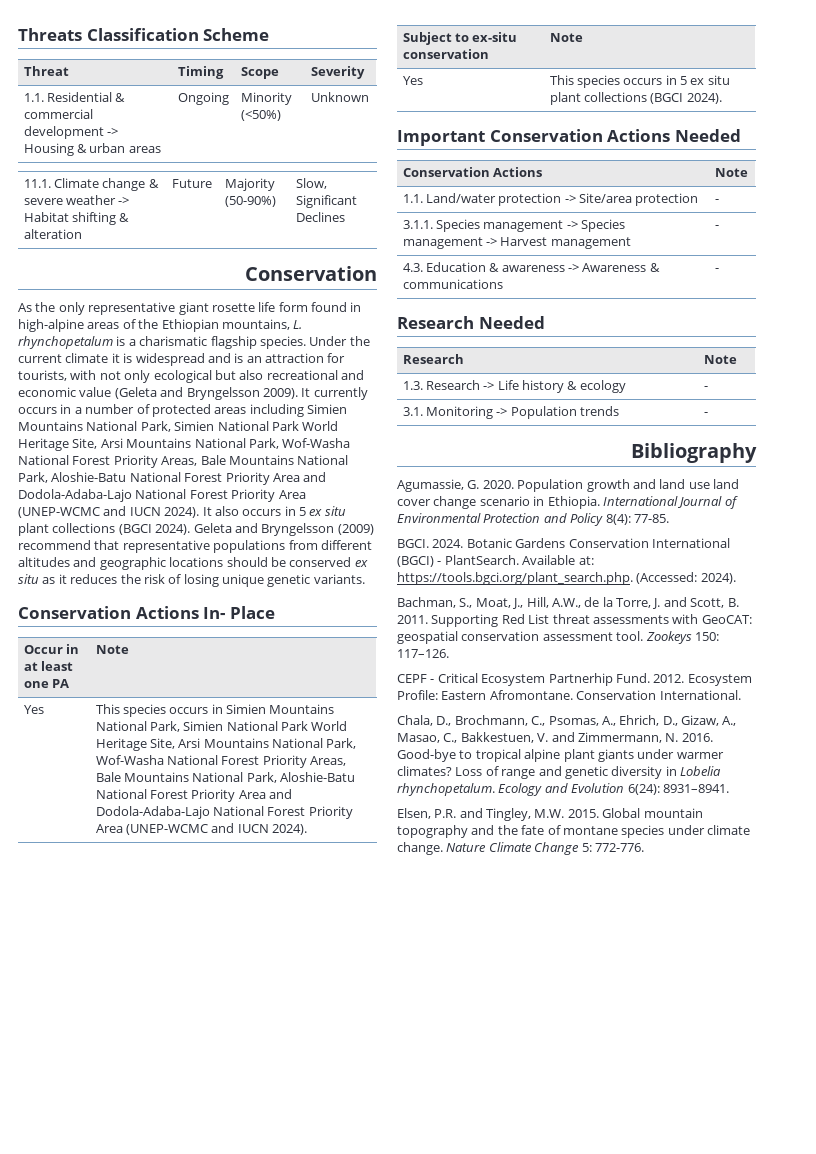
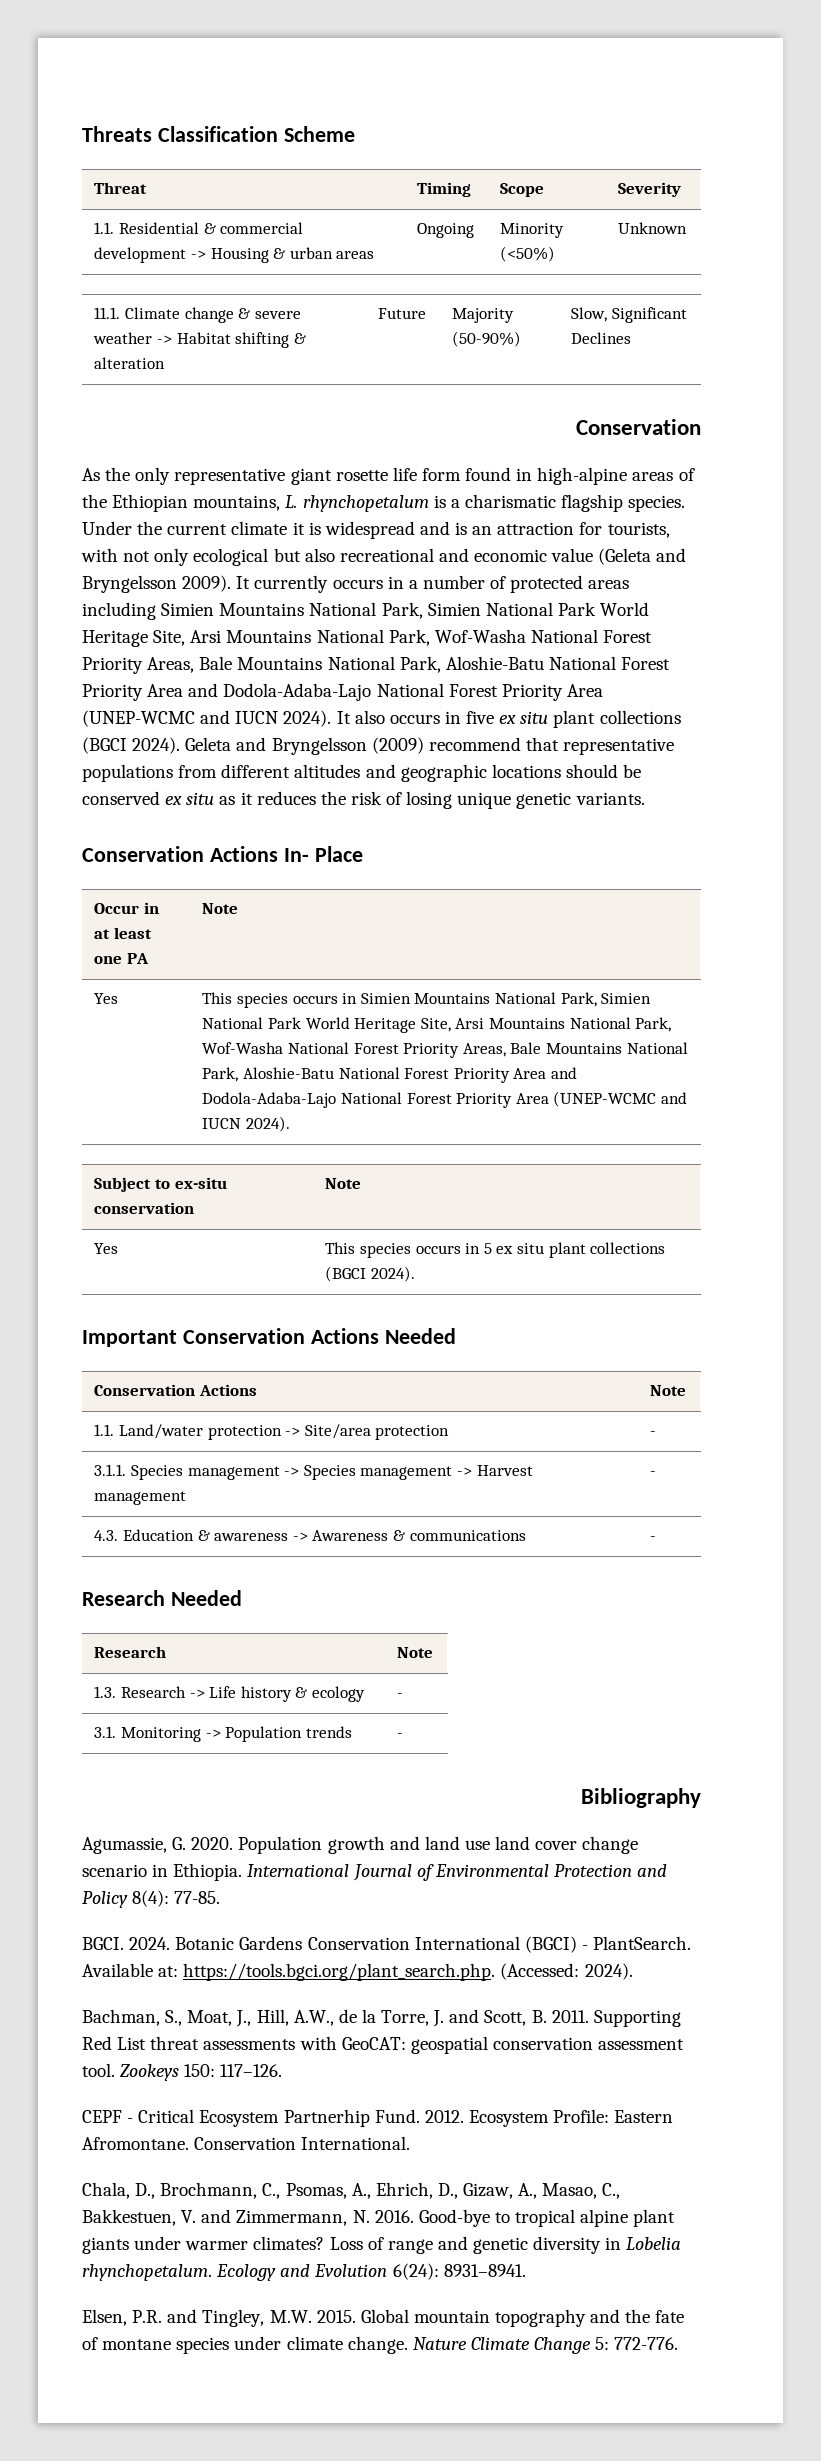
- It also occurs in 5 ex situ plant collections (BGCI 2024).
+ It also occurs in five ex situ plant collections (BGCI 2024).

